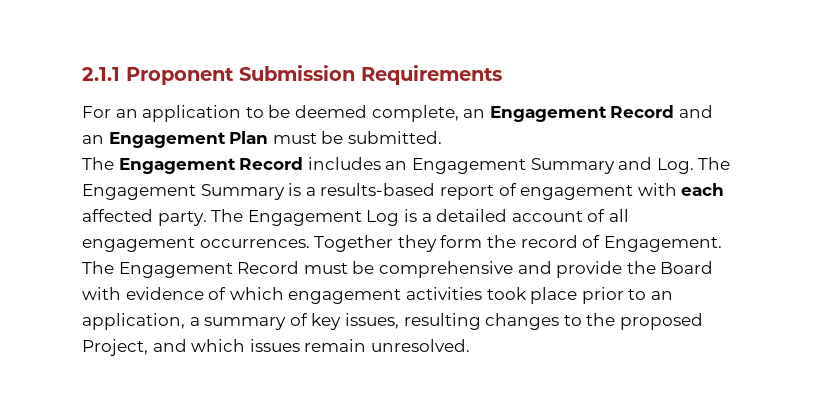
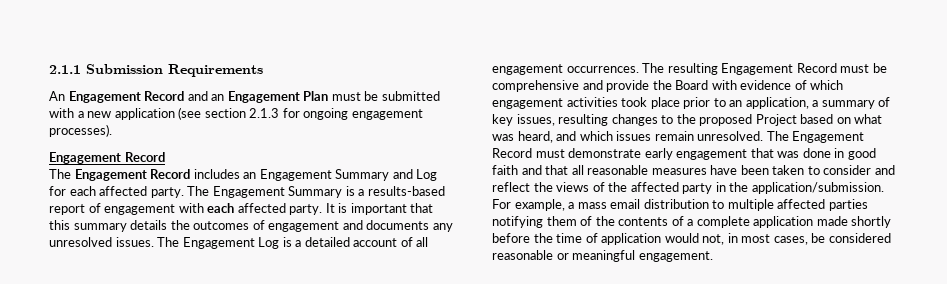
- 2.1.1 Proponent Submission Requirements
+ 2.1.1 Submission Requirements
- For an application to be deemed complete, an Engagement Record and an Engagement Plan must be submitted.
+ An Engagement Record and an Engagement Plan must be submitted with a new application (see section 2.1.3 for ongoing engagement processes).
+ Engagement Record
- The Engagement Record includes an Engagement Summary and Log. The Engagement Summary is a results-based report of engagement with each affected party.
+ The Engagement Record includes an Engagement Summary and Log for each affected party. The Engagement Summary is a results-based report of engagement with each affected party.
+ It is important that this summary details the outcomes of engagement and documents any unresolved issues.
- Together they form the record of Engagement. The Engagement Record must be comprehensive and provide the Board with evidence of which engagement activities took place prior to an application, a summary of key issues, resulting changes to the proposed Project, and which issues remain unresolved.
+ The resulting Engagement Record must be comprehensive and provide the Board with evidence of which engagement activities took place prior to an application, a summary of key issues, resulting changes to the proposed Project based on what was heard, and which issues remain unresolved.
+ The Engagement Record must demonstrate early engagement that was done in good faith and that all reasonable measures have been taken to consider and reflect the views of the affected party in the application/submission. For example, a mass email distribution to multiple affected parties notifying them of the contents of a complete application made shortly before the time of application would not, in most cases, be considered reasonable or meaningful engagement.

